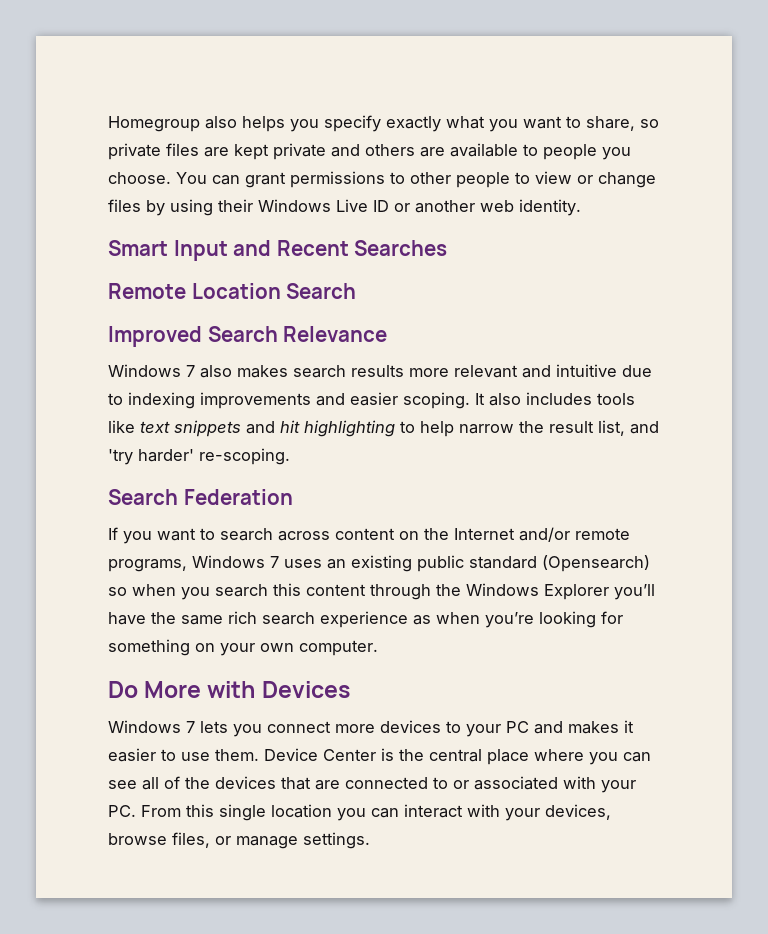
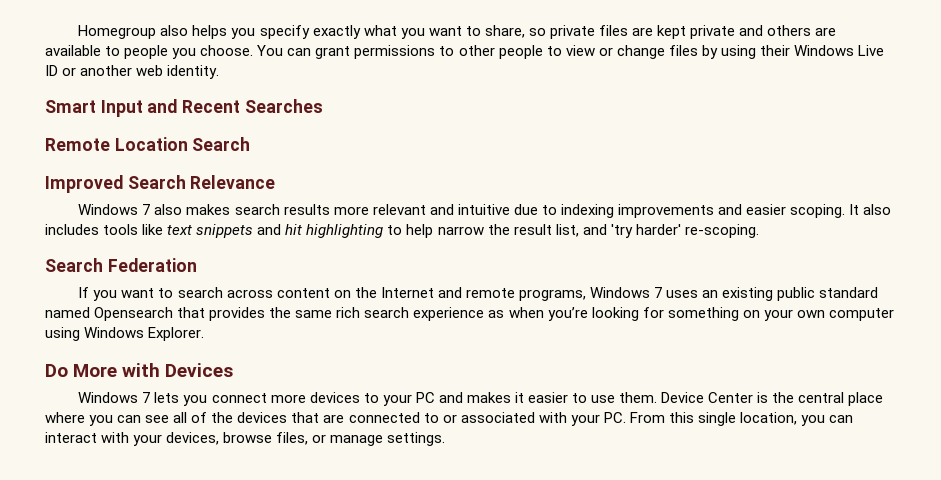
- If you want to search across content on the Internet and/or remote programs, Windows 7 uses an existing public standard (Opensearch) so when you search this content through the Windows Explorer you’ll have the same rich search experience as when you’re looking for something on your own computer.
+ If you want to search across content on the Internet and remote programs, Windows 7 uses an existing public standard named Opensearch that provides the same rich search experience as when you’re looking for something on your own computer using Windows Explorer.
- Device Center is the central place where you can see all of the devices that are connected to or associated with your PC. From this single location you can interact with your devices, browse files, or manage settings.
+ Device Center is the central place where you can see all of the devices that are connected to or associated with your PC. From this single location, you can interact with your devices, browse files, or manage settings.

